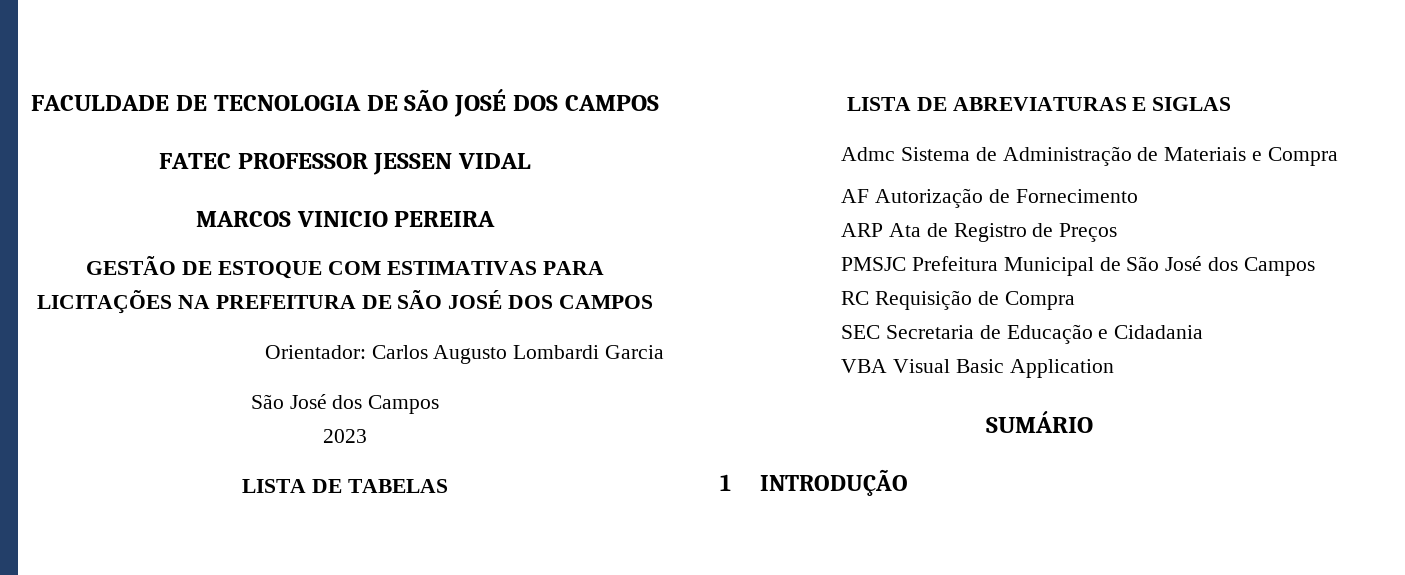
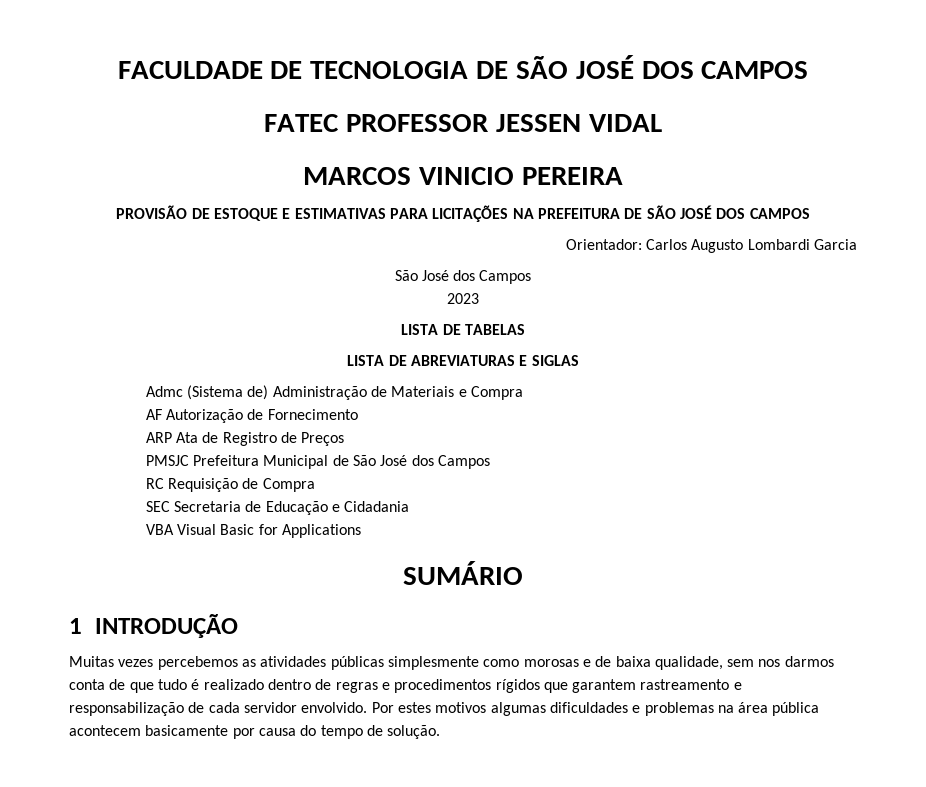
- GESTÃO DE ESTOQUE COM ESTIMATIVAS PARA LICITAÇÕES NA PREFEITURA DE SÃO JOSÉ DOS CAMPOS
+ PROVISÃO DE ESTOQUE E ESTIMATIVAS PARA LICITAÇÕES NA PREFEITURA DE SÃO JOSÉ DOS CAMPOS
- Admc Sistema de Administração de Materiais e Compra
+ Admc (Sistema de) Administração de Materiais e Compra
- VBA Visual Basic Application
+ VBA Visual Basic for Applications
+ Muitas vezes percebemos as atividades públicas simplesmente como morosas e de baixa qualidade, sem nos darmos conta de que tudo é realizado dentro de regras e procedimentos rígidos que garantem rastreamento e responsabilização de cada servidor envolvido. Por estes motivos algumas dificuldades e problemas na área pública acontecem basicamente por causa do tempo de solução.

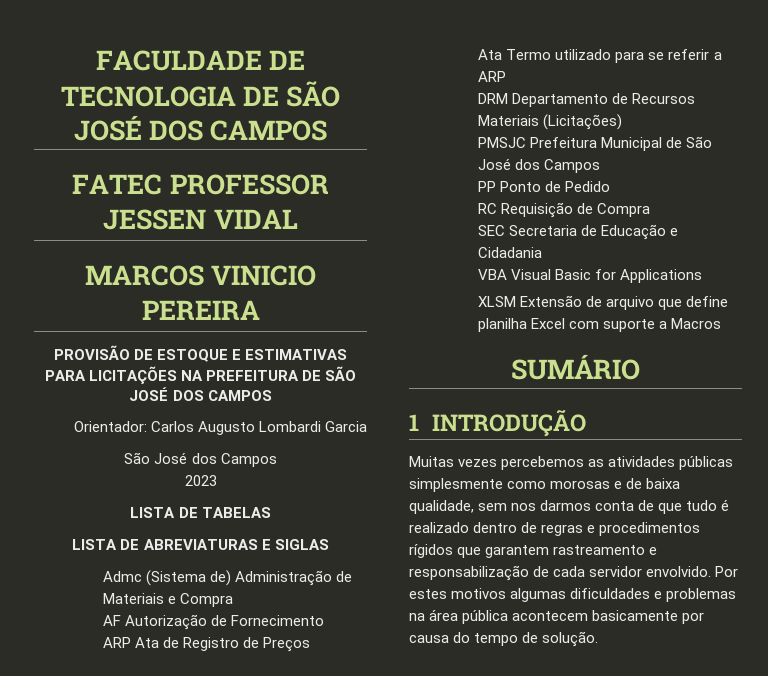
+ Ata Termo utilizado para se referir a ARP
+ DRM Departamento de Recursos Materiais (Licitações)
+ PP Ponto de Pedido
+ XLSM Extensão de arquivo que define planilha Excel com suporte a Macros

